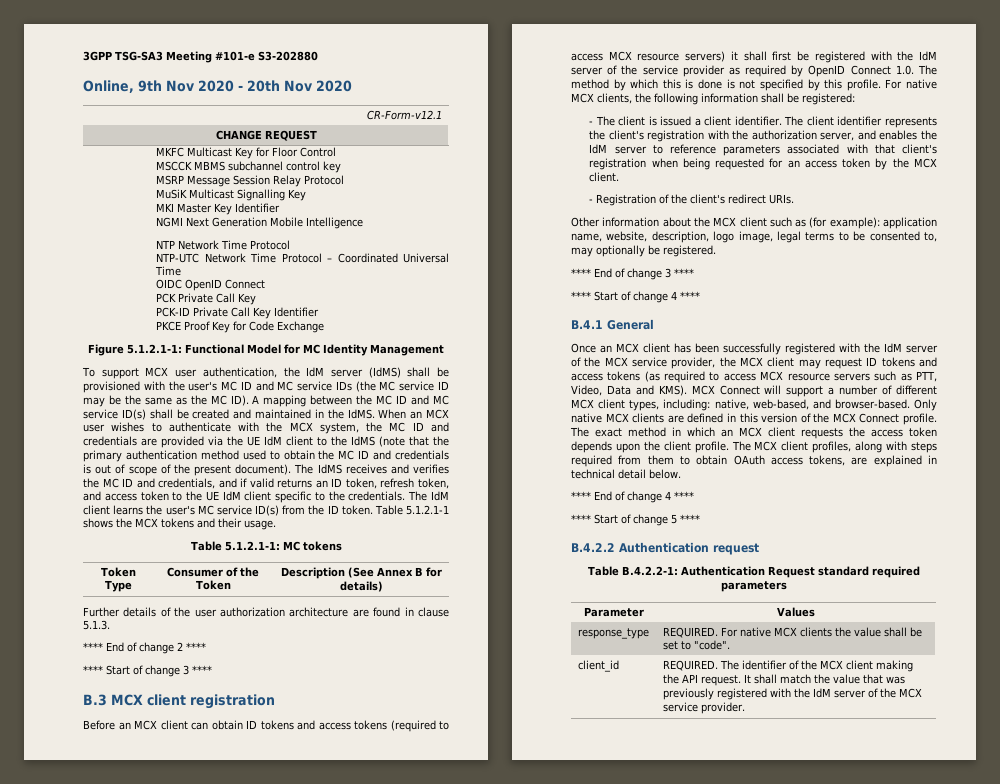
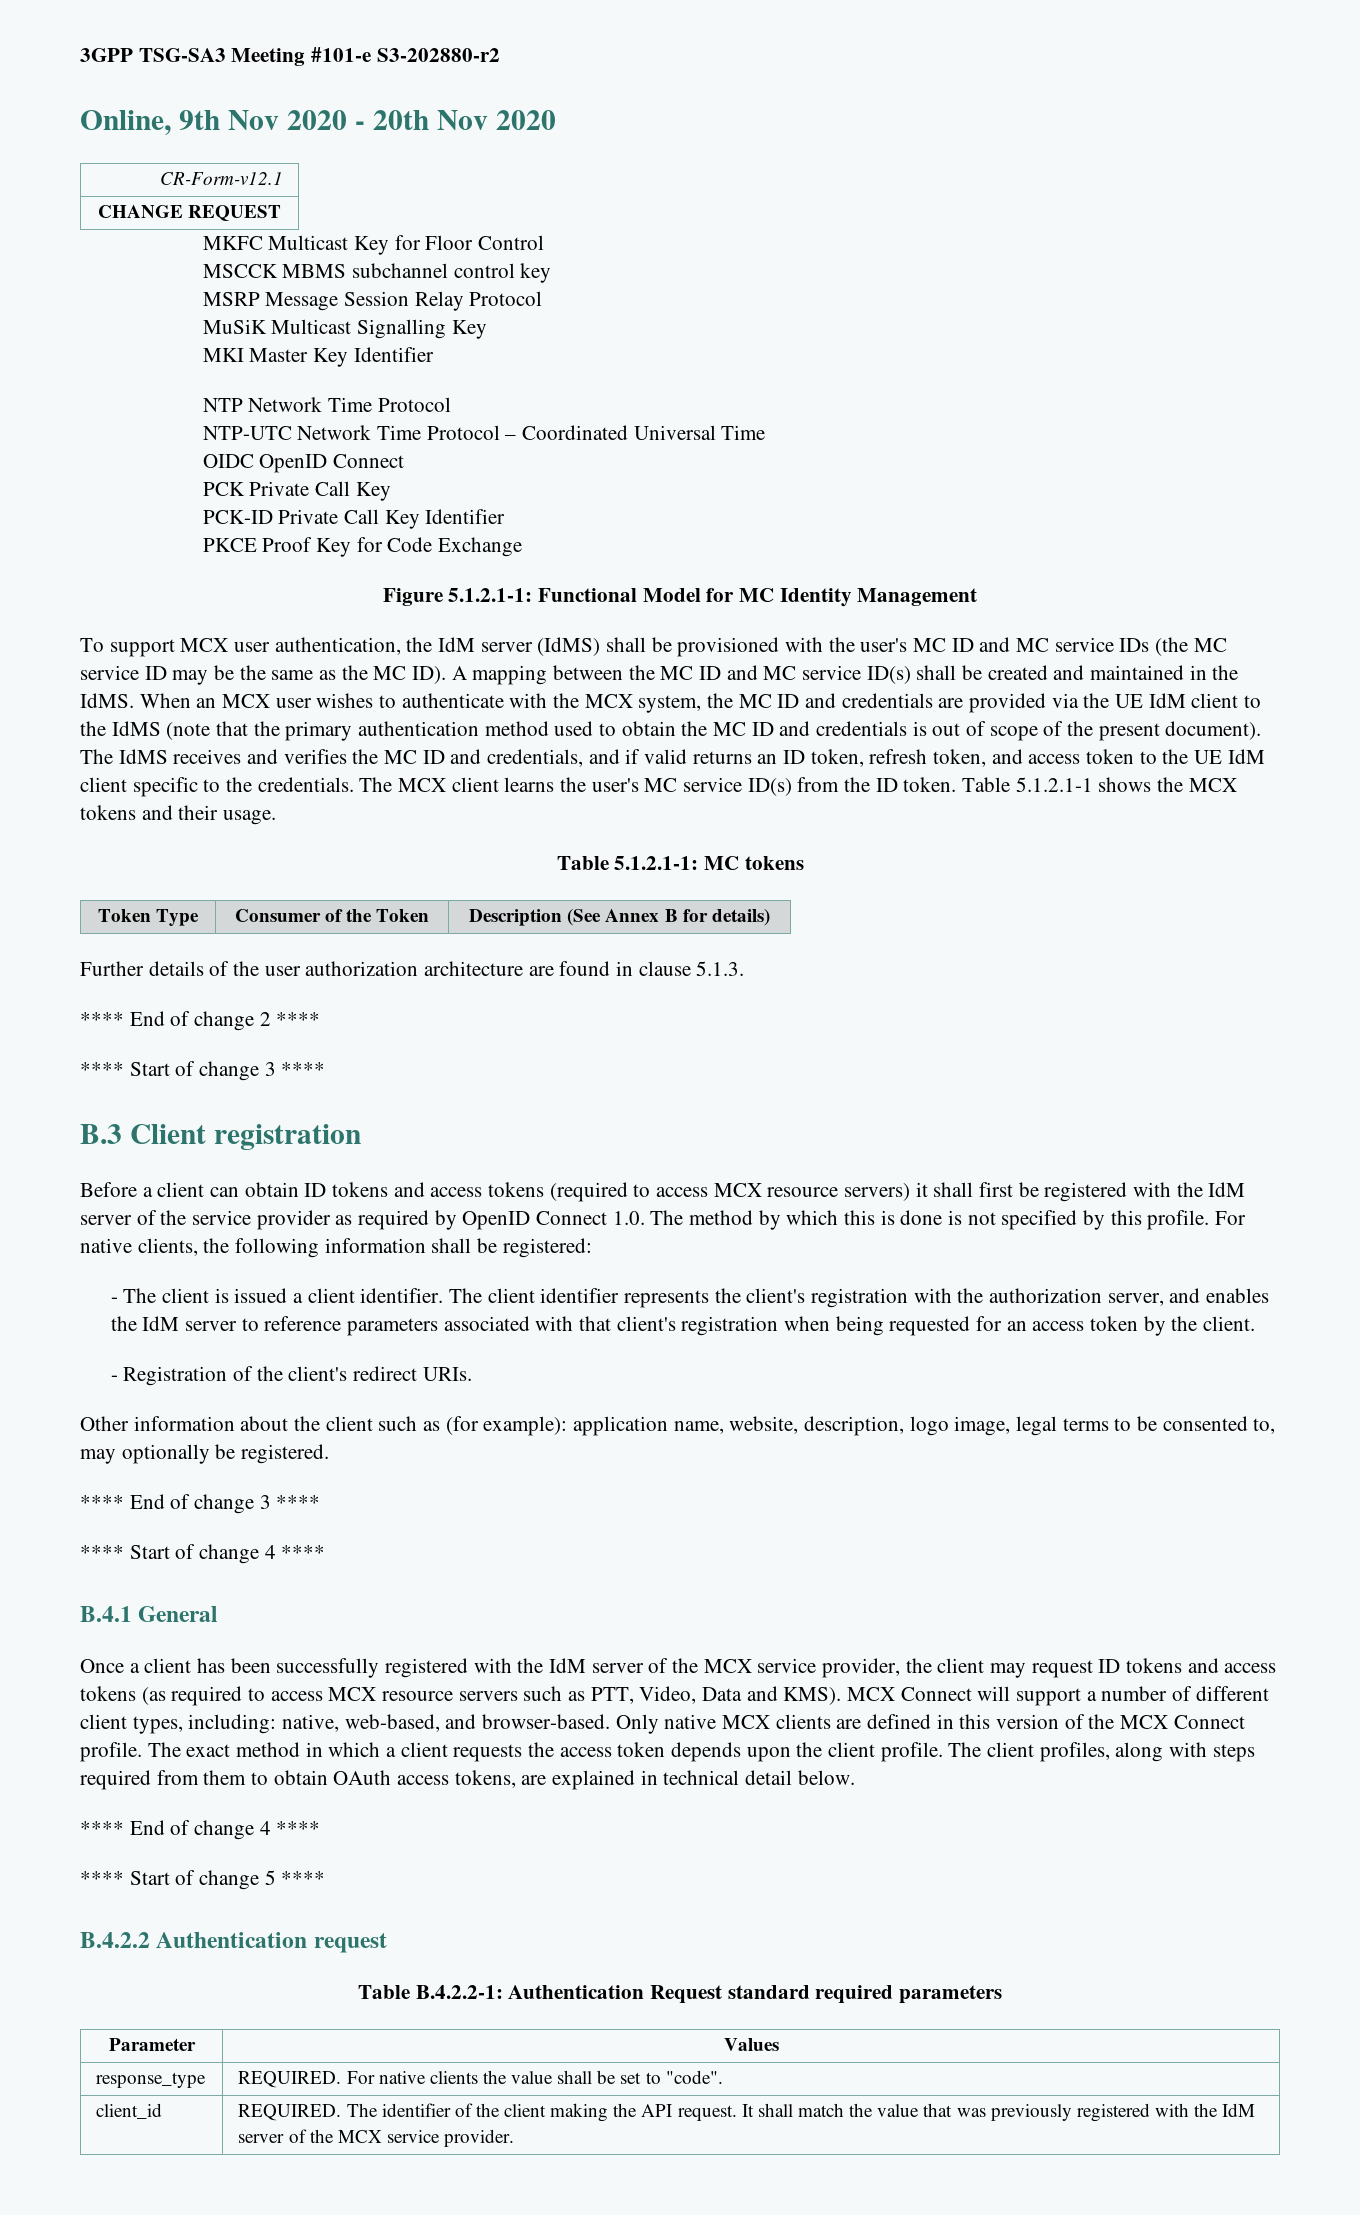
- 3GPP TSG-SA3 Meeting #101-e S3-202880
+ 3GPP TSG-SA3 Meeting #101-e S3-202880-r2
- NGMI Next Generation Mobile Intelligence
- The IdM client learns the user's MC service ID(s) from the ID token.
+ The MCX client learns the user's MC service ID(s) from the ID token.
- B.3 MCX client registration
+ B.3 Client registration
- Before an MCX client can obtain ID tokens and access tokens (required to access MCX resource servers) it shall first be registered with the IdM server of the service provider as required by OpenID Connect 1.0. The method by which this is done is not specified by this profile.
+ Before a client can obtain ID tokens and access tokens (required to access MCX resource servers) it shall first be registered with the IdM server of the service provider as required by OpenID Connect 1.0. The method by which this is done is not specified by this profile.
- For native MCX clients, the following information shall be registered:
+ For native clients, the following information shall be registered:
- The client identifier represents the client's registration with the authorization server, and enables the IdM server to reference parameters associated with that client's registration when being requested for an access token by the MCX client.
+ The client identifier represents the client's registration with the authorization server, and enables the IdM server to reference parameters associated with that client's registration when being requested for an access token by the client.
- Other information about the MCX client such as (for example): application name, website, description, logo image, legal terms to be consented to, may optionally be registered.
+ Other information about the client such as (for example): application name, website, description, logo image, legal terms to be consented to, may optionally be registered.
- Once an MCX client has been successfully registered with the IdM server of the MCX service provider, the MCX client may request ID tokens and access tokens (as required to access MCX resource servers such as PTT, Video, Data and KMS).
+ Once a client has been successfully registered with the IdM server of the MCX service provider, the client may request ID tokens and access tokens (as required to access MCX resource servers such as PTT, Video, Data and KMS).
- MCX Connect will support a number of different MCX client types, including: native, web-based, and browser-based.
+ MCX Connect will support a number of different client types, including: native, web-based, and browser-based.
- The exact method in which an MCX client requests the access token depends upon the client profile.
+ The exact method in which a client requests the access token depends upon the client profile.
- The MCX client profiles, along with steps required from them to obtain OAuth access tokens, are explained in technical detail below.
+ The client profiles, along with steps required from them to obtain OAuth access tokens, are explained in technical detail below.
- response_type | REQUIRED. For native MCX clients the value shall be set to "code".
+ response_type | REQUIRED. For native clients the value shall be set to "code".
- client_id | REQUIRED. The identifier of the MCX client making the API request. It shall match the value that was previously registered with the IdM server of the MCX service provider.
+ client_id | REQUIRED. The identifier of the client making the API request. It shall match the value that was previously registered with the IdM server of the MCX service provider.

